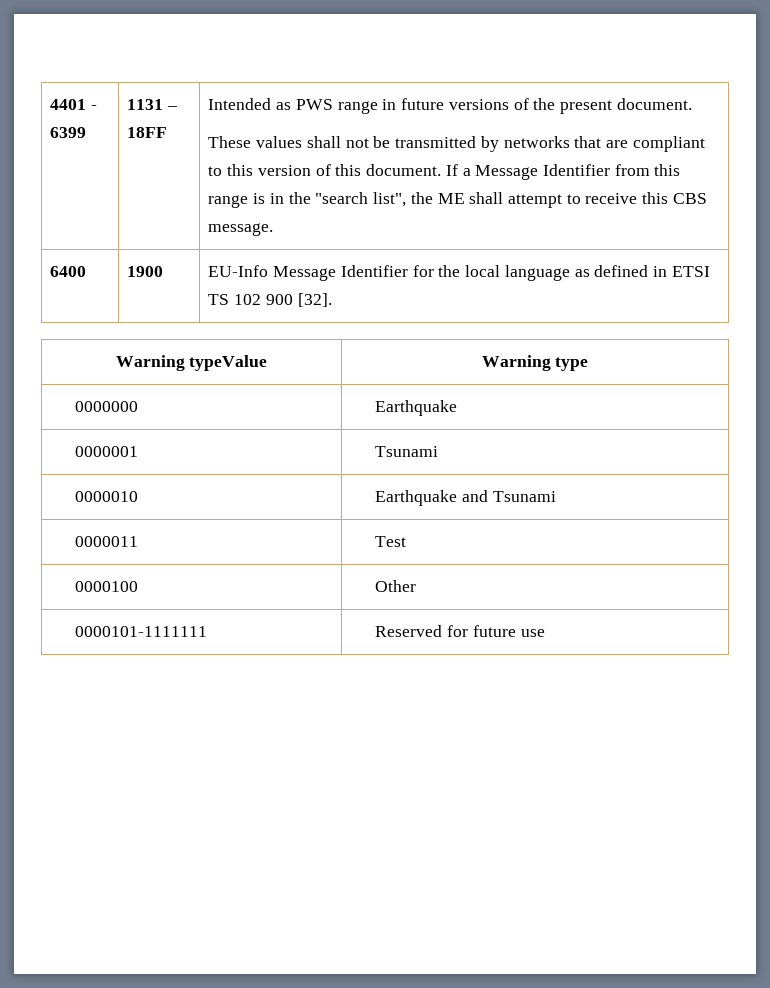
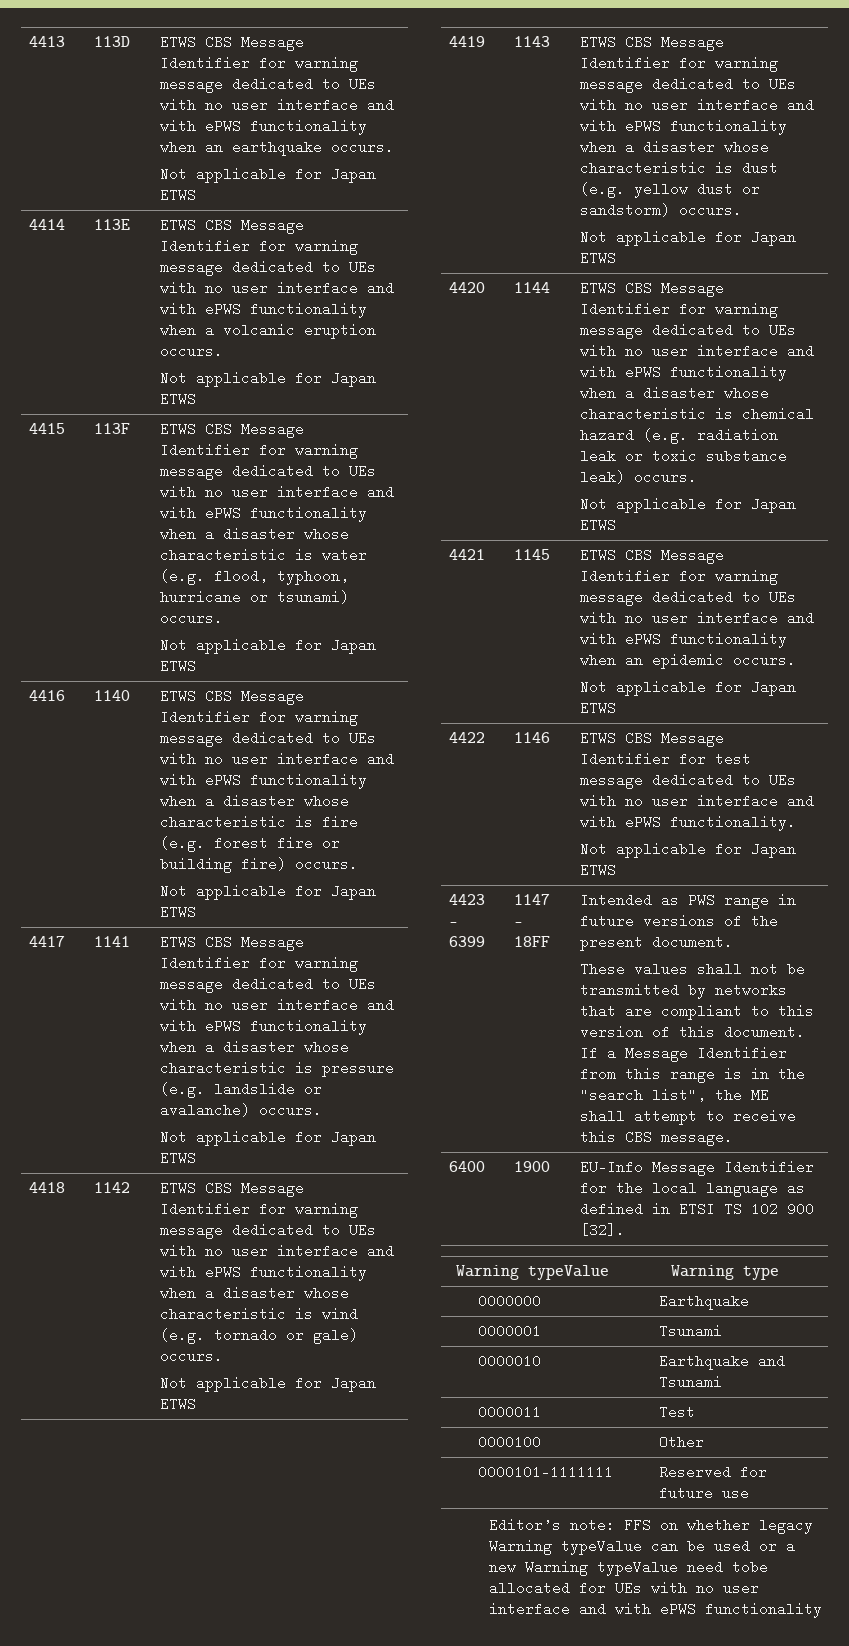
- 4401 - 6399
+ 4413 | 113D | ETWS CBS Message Identifier for warning message dedicated to UEs with no user interface and with ePWS functionality when an earthquake occurs.
+ Not applicable for Japan ETWS
+ 4414 | 113E | ETWS CBS Message Identifier for warning message dedicated to UEs with no user interface and with ePWS functionality when a volcanic eruption occurs.
+ Not applicable for Japan ETWS
+ 4415 | 113F | ETWS CBS Message Identifier for warning message dedicated to UEs with no user interface and with ePWS functionality when a disaster whose characteristic is water (e.g. flood, typhoon, hurricane or tsunami) occurs.
+ Not applicable for Japan ETWS
+ 4416 | 1140 | ETWS CBS Message Identifier for warning message dedicated to UEs with no user interface and with ePWS functionality when a disaster whose characteristic is fire (e.g. forest fire or building fire) occurs.
+ Not applicable for Japan ETWS
+ 4417 | 1141 | ETWS CBS Message Identifier for warning message dedicated to UEs with no user interface and with ePWS functionality when a disaster whose characteristic is pressure (e.g. landslide or avalanche) occurs.
+ Not applicable for Japan ETWS
+ 4418 | 1142 | ETWS CBS Message Identifier for warning message dedicated to UEs with no user interface and with ePWS functionality when a disaster whose characteristic is wind (e.g. tornado or gale) occurs.
+ Not applicable for Japan ETWS
+ 4419 | 1143 | ETWS CBS Message Identifier for warning message dedicated to UEs with no user interface and with ePWS functionality when a disaster whose characteristic is dust (e.g. yellow dust or sandstorm) occurs.
+ Not applicable for Japan ETWS
+ 4420 | 1144 | ETWS CBS Message Identifier for warning message dedicated to UEs with no user interface and with ePWS functionality when a disaster whose characteristic is chemical hazard (e.g. radiation leak or toxic substance leak) occurs.
+ Not applicable for Japan ETWS
+ 4421 | 1145 | ETWS CBS Message Identifier for warning message dedicated to UEs with no user interface and with ePWS functionality when an epidemic occurs.
+ Not applicable for Japan ETWS
+ 4422 | 1146 | ETWS CBS Message Identifier for test message dedicated to UEs with no user interface and with ePWS functionality.
+ Not applicable for Japan ETWS
+ 4423 - 6399
- 1131 – 18FF
+ 1147 – 18FF
+ Editor’s note: FFS on whether legacy Warning typeValue can be used or a new Warning typeValue need tobe allocated for UEs with no user interface and with ePWS functionality

